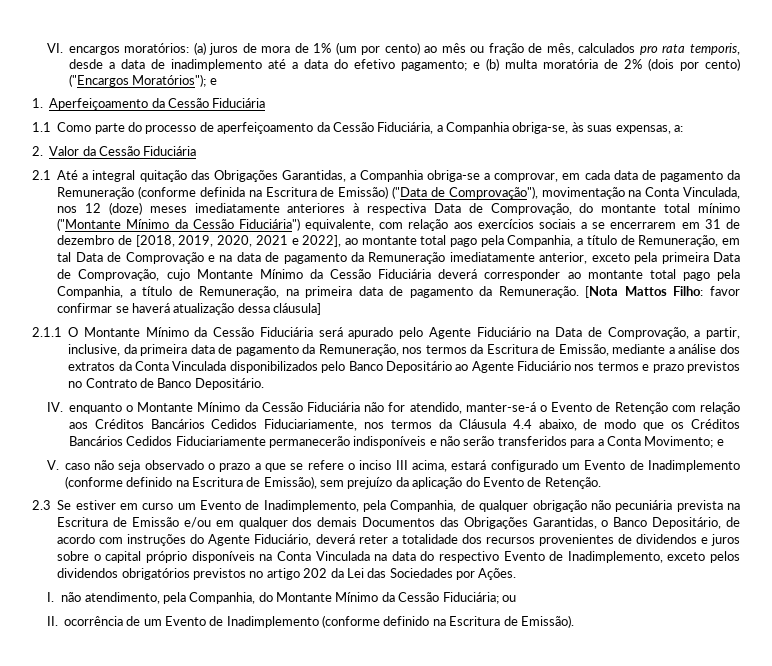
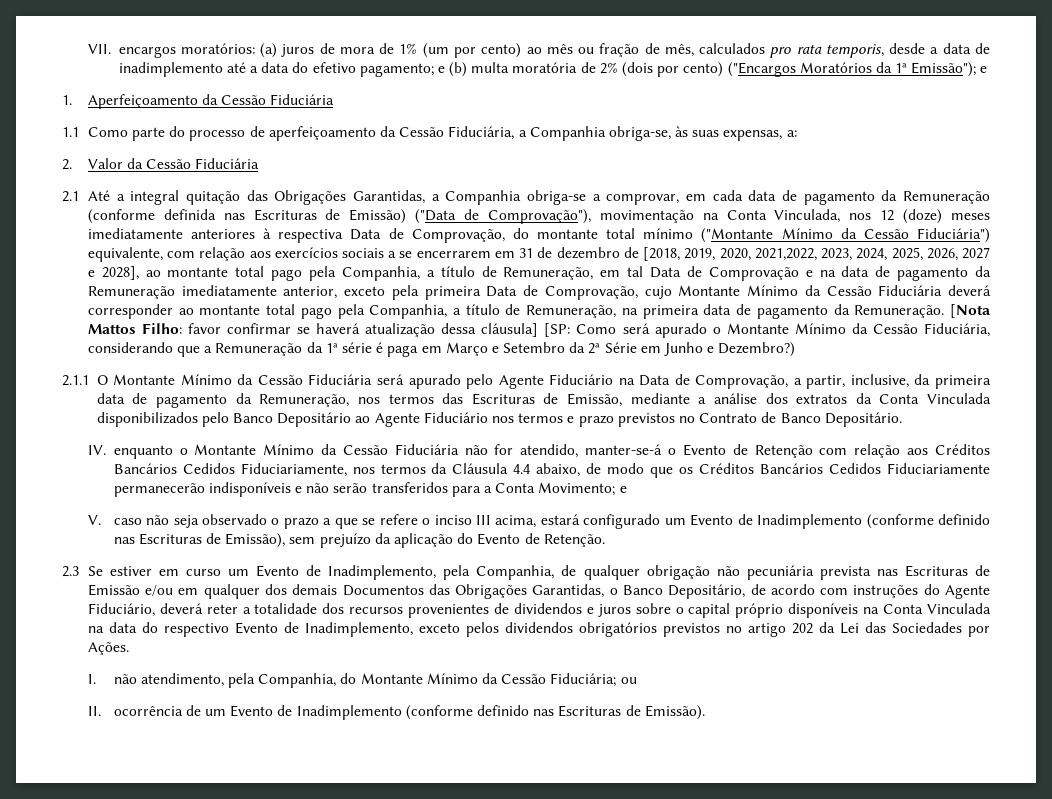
- VI. encargos moratórios: (a) juros de mora de 1% (um por cento) ao mês ou fração de mês, calculados pro rata temporis, desde a data de inadimplemento até a data do efetivo pagamento; e (b) multa moratória de 2% (dois por cento) ("Encargos Moratórios"); e
+ VII. encargos moratórios: (a) juros de mora de 1% (um por cento) ao mês ou fração de mês, calculados pro rata temporis, desde a data de inadimplemento até a data do efetivo pagamento; e (b) multa moratória de 2% (dois por cento) ("Encargos Moratórios da 1ª Emissão"); e
- 2.1 Até a integral quitação das Obrigações Garantidas, a Companhia obriga-se a comprovar, em cada data de pagamento da Remuneração (conforme definida na Escritura de Emissão) ("Data de Comprovação"), movimentação na Conta Vinculada, nos 12 (doze) meses imediatamente anteriores à respectiva Data de Comprovação, do montante total mínimo ("Montante Mínimo da Cessão Fiduciária") equivalente, com relação aos exercícios sociais a se encerrarem em 31 de dezembro de [2018, 2019, 2020, 2021 e 2022], ao montante total pago pela Companhia, a título de Remuneração, em tal Data de Comprovação e na data de pagamento da Remuneração imediatamente anterior, exceto pela primeira Data de Comprovação, cujo Montante Mínimo da Cessão Fiduciária deverá corresponder ao montante total pago pela Companhia, a título de Remuneração, na primeira data de pagamento da Remuneração.
+ 2.1 Até a integral quitação das Obrigações Garantidas, a Companhia obriga-se a comprovar, em cada data de pagamento da Remuneração (conforme definida nas Escrituras de Emissão) ("Data de Comprovação"), movimentação na Conta Vinculada, nos 12 (doze) meses imediatamente anteriores à respectiva Data de Comprovação, do montante total mínimo ("Montante Mínimo da Cessão Fiduciária") equivalente, com relação aos exercícios sociais a se encerrarem em 31 de dezembro de [2018, 2019, 2020, 2021,2022, 2023, 2024, 2025, 2026, 2027 e 2028], ao montante total pago pela Companhia, a título de Remuneração, em tal Data de Comprovação e na data de pagamento da Remuneração imediatamente anterior, exceto pela primeira Data de Comprovação, cujo Montante Mínimo da Cessão Fiduciária deverá corresponder ao montante total pago pela Companhia, a título de Remuneração, na primeira data de pagamento da Remuneração.
- [Nota Mattos Filho: favor confirmar se haverá atualização dessa cláusula]
+ [Nota Mattos Filho: favor confirmar se haverá atualização dessa cláusula] [SP: Como será apurado o Montante Mínimo da Cessão Fiduciária, considerando que a Remuneração da 1ª série é paga em Março e Setembro da 2ª Série em Junho e Dezembro?)
- 2.1.1 O Montante Mínimo da Cessão Fiduciária será apurado pelo Agente Fiduciário na Data de Comprovação, a partir, inclusive, da primeira data de pagamento da Remuneração, nos termos da Escritura de Emissão, mediante a análise dos extratos da Conta Vinculada disponibilizados pelo Banco Depositário ao Agente Fiduciário nos termos e prazo previstos no Contrato de Banco Depositário.
+ 2.1.1 O Montante Mínimo da Cessão Fiduciária será apurado pelo Agente Fiduciário na Data de Comprovação, a partir, inclusive, da primeira data de pagamento da Remuneração, nos termos das Escrituras de Emissão, mediante a análise dos extratos da Conta Vinculada disponibilizados pelo Banco Depositário ao Agente Fiduciário nos termos e prazo previstos no Contrato de Banco Depositário.
- V. caso não seja observado o prazo a que se refere o inciso III acima, estará configurado um Evento de Inadimplemento (conforme definido na Escritura de Emissão), sem prejuízo da aplicação do Evento de Retenção.
+ V. caso não seja observado o prazo a que se refere o inciso III acima, estará configurado um Evento de Inadimplemento (conforme definido nas Escrituras de Emissão), sem prejuízo da aplicação do Evento de Retenção.
- 2.3 Se estiver em curso um Evento de Inadimplemento, pela Companhia, de qualquer obrigação não pecuniária prevista na Escritura de Emissão e/ou em qualquer dos demais Documentos das Obrigações Garantidas, o Banco Depositário, de acordo com instruções do Agente Fiduciário, deverá reter a totalidade dos recursos provenientes de dividendos e juros sobre o capital próprio disponíveis na Conta Vinculada na data do respectivo Evento de Inadimplemento, exceto pelos dividendos obrigatórios previstos no artigo 202 da Lei das Sociedades por Ações.
+ 2.3 Se estiver em curso um Evento de Inadimplemento, pela Companhia, de qualquer obrigação não pecuniária prevista nas Escrituras de Emissão e/ou em qualquer dos demais Documentos das Obrigações Garantidas, o Banco Depositário, de acordo com instruções do Agente Fiduciário, deverá reter a totalidade dos recursos provenientes de dividendos e juros sobre o capital próprio disponíveis na Conta Vinculada na data do respectivo Evento de Inadimplemento, exceto pelos dividendos obrigatórios previstos no artigo 202 da Lei das Sociedades por Ações.
- II. ocorrência de um Evento de Inadimplemento (conforme definido na Escritura de Emissão).
+ II. ocorrência de um Evento de Inadimplemento (conforme definido nas Escrituras de Emissão).

